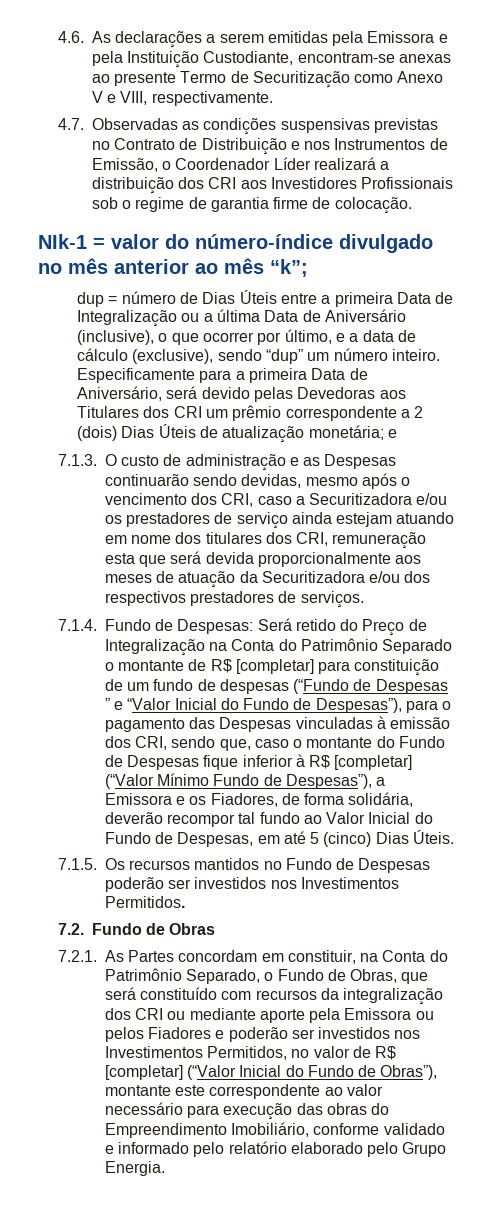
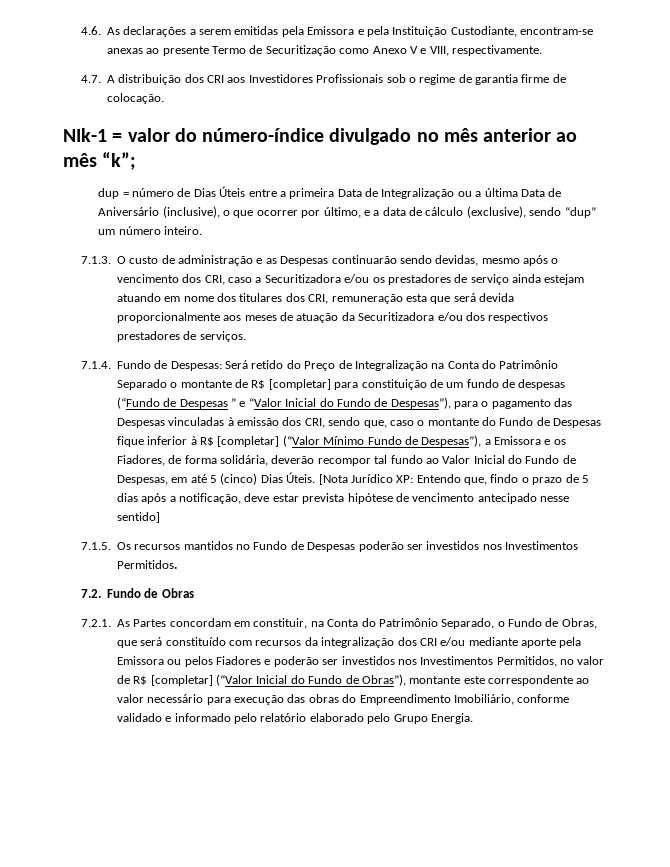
- 4.7. Observadas as condições suspensivas previstas no Contrato de Distribuição e nos Instrumentos de Emissão, o Coordenador Líder realizará a distribuição dos CRI aos Investidores Profissionais sob o regime de garantia firme de colocação.
+ 4.7. A distribuição dos CRI aos Investidores Profissionais sob o regime de garantia firme de colocação.
- Especificamente para a primeira Data de Aniversário, será devido pelas Devedoras aos Titulares dos CRI um prêmio correspondente a 2 (dois) Dias Úteis de atualização monetária; e
+ [Nota Jurídico XP: Entendo que, findo o prazo de 5 dias após a notificação, deve estar prevista hipótese de vencimento antecipado nesse sentido]
- 7.2.1. As Partes concordam em constituir, na Conta do Patrimônio Separado, o Fundo de Obras, que será constituído com recursos da integralização dos CRI ou mediante aporte pela Emissora ou pelos Fiadores e poderão ser investidos nos Investimentos Permitidos, no valor de R$ [completar] (“Valor Inicial do Fundo de Obras”), montante este correspondente ao valor necessário para execução das obras do Empreendimento Imobiliário, conforme validado e informado pelo relatório elaborado pelo Grupo Energia.
+ 7.2.1. As Partes concordam em constituir, na Conta do Patrimônio Separado, o Fundo de Obras, que será constituído com recursos da integralização dos CRI e/ou mediante aporte pela Emissora ou pelos Fiadores e poderão ser investidos nos Investimentos Permitidos, no valor de R$ [completar] (“Valor Inicial do Fundo de Obras”), montante este correspondente ao valor necessário para execução das obras do Empreendimento Imobiliário, conforme validado e informado pelo relatório elaborado pelo Grupo Energia.

